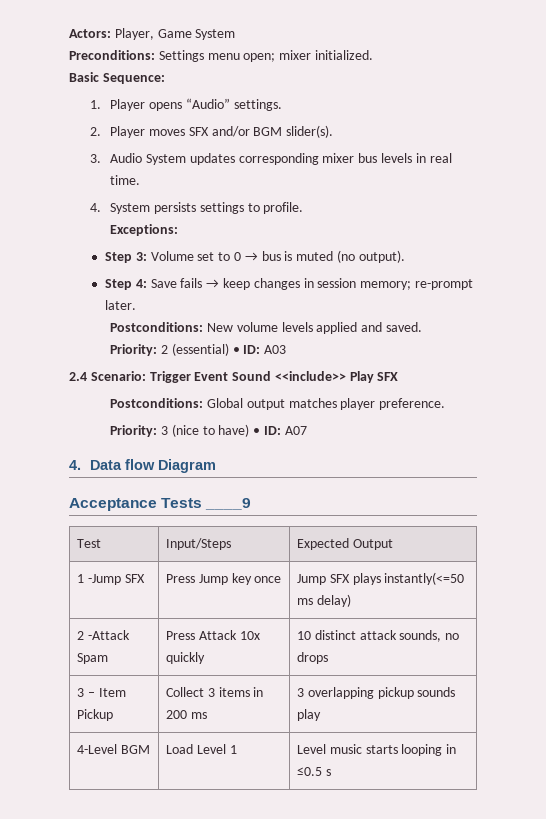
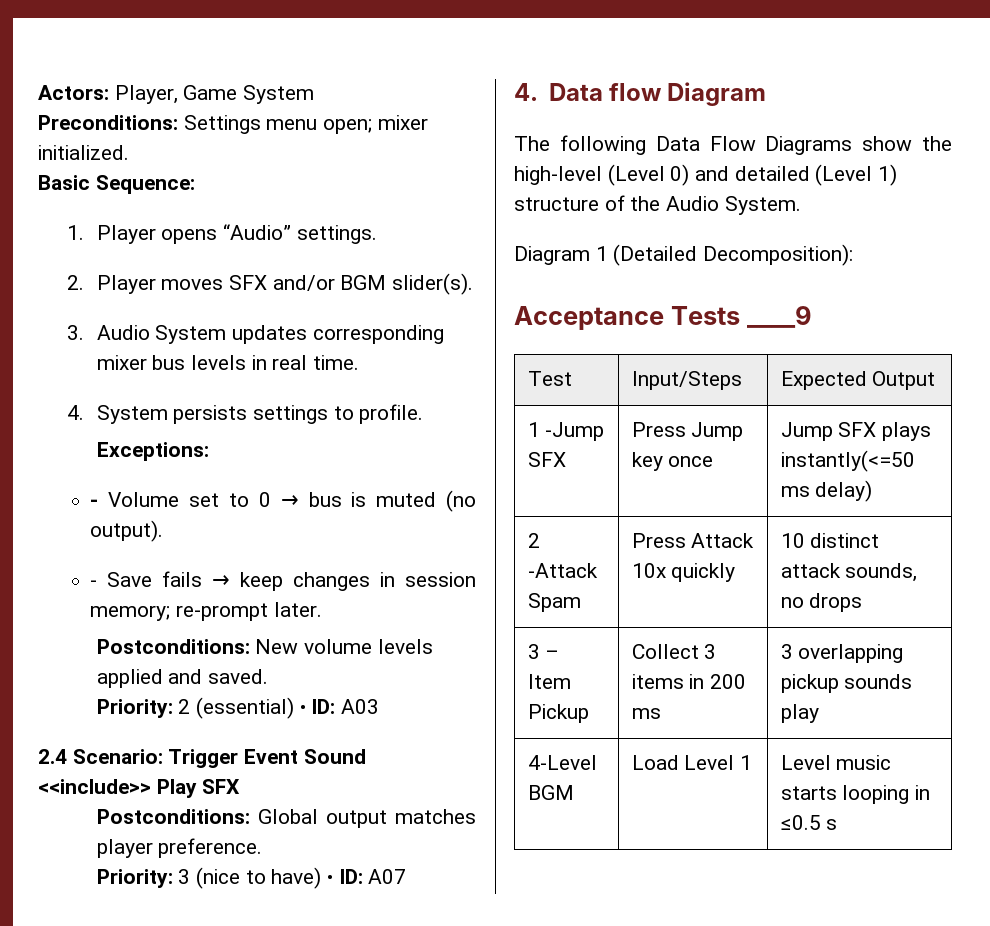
- Step 3: Volume set to 0 → bus is muted (no output).
+ - Volume set to 0 → bus is muted (no output).
- Step 4: Save fails → keep changes in session memory; re-prompt later.
+ - Save fails → keep changes in session memory; re-prompt later.
+ The following Data Flow Diagrams show the high-level (Level 0) and detailed (Level 1) structure of the Audio System.
+ Diagram 1 (Detailed Decomposition):

